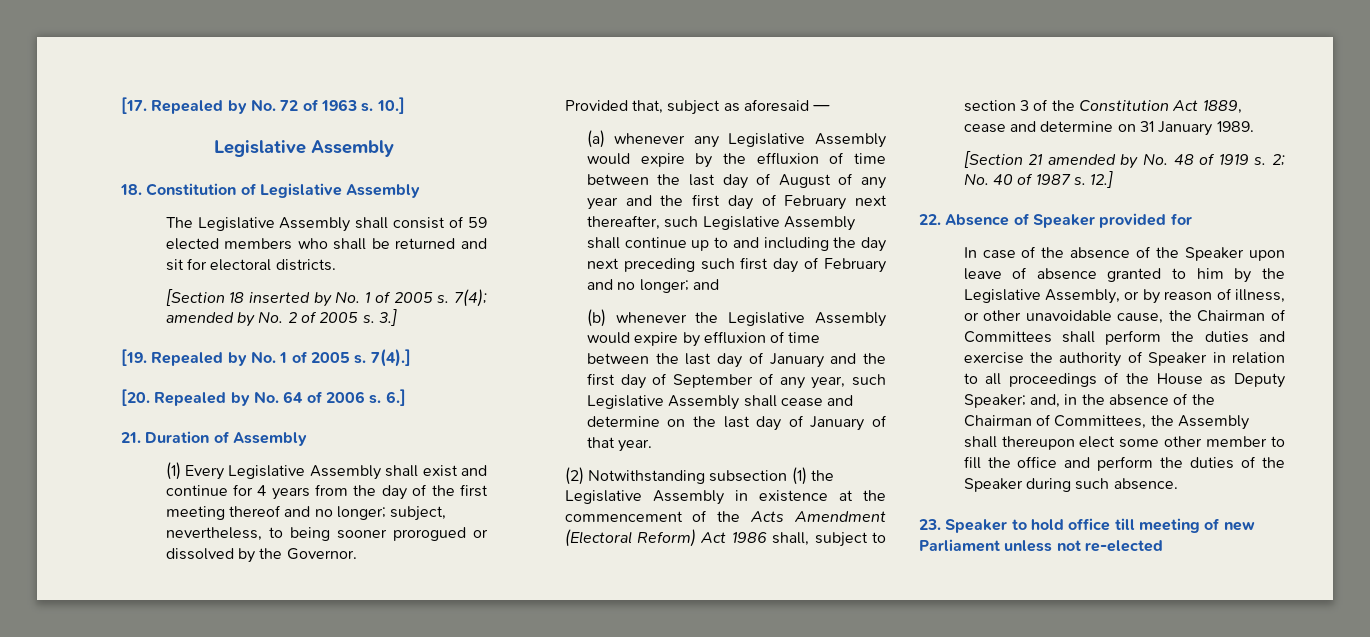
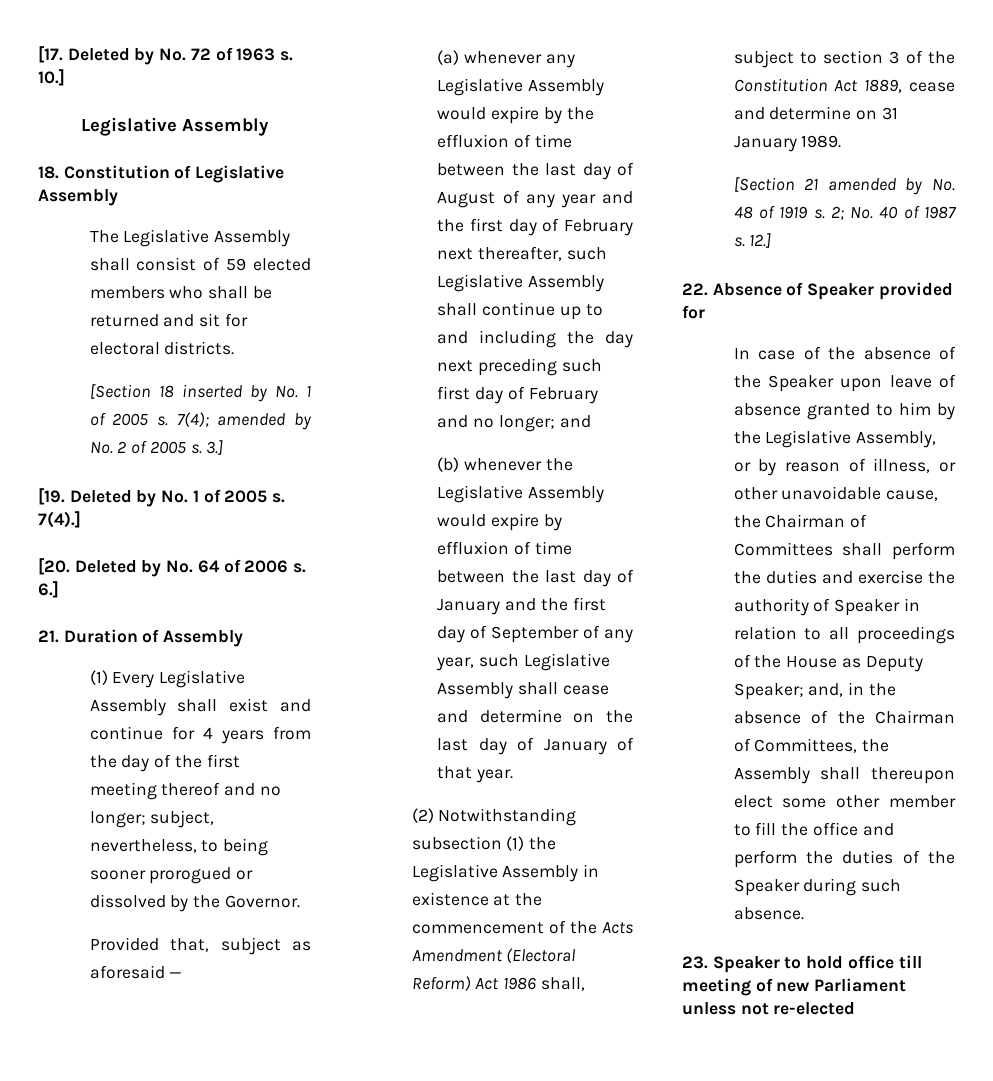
- [17. Repealed by No. 72 of 1963 s.
+ [17. Deleted by No. 72 of 1963 s.
- [19. Repealed by No. 1 of 2005 s.
+ [19. Deleted by No. 1 of 2005 s.
- [20. Repealed by No. 64 of 2006 s.
+ [20. Deleted by No. 64 of 2006 s.

